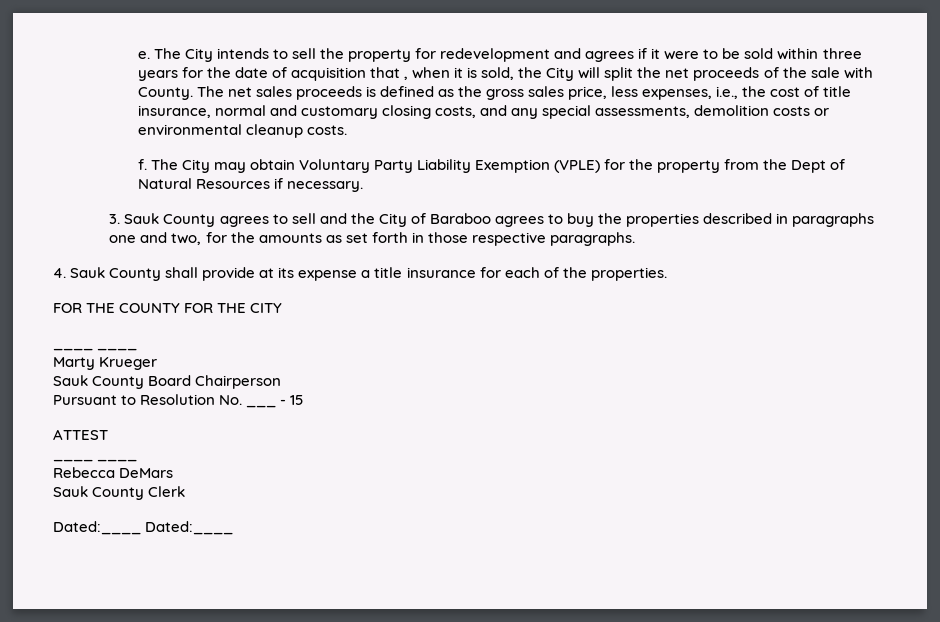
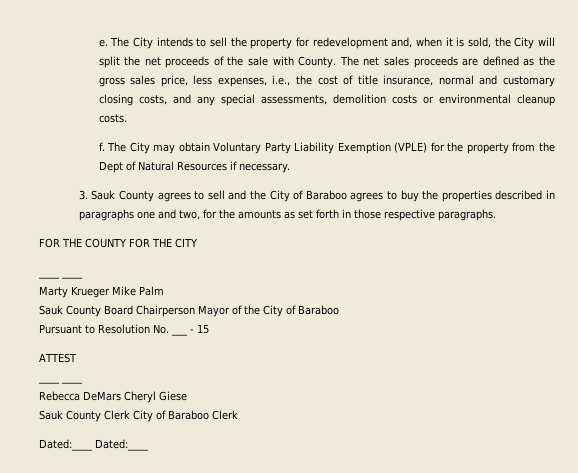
- The City intends to sell the property for redevelopment and agrees if it were to be sold within three years for the date of acquisition that , when it is sold, the City will split the net proceeds of the sale with County.
+ The City intends to sell the property for redevelopment and, when it is sold, the City will split the net proceeds of the sale with County.
- The net sales proceeds is defined as the gross sales price, less expenses, i.e., the cost of title insurance, normal and customary closing costs, and any special assessments, demolition costs or environmental cleanup costs.
+ The net sales proceeds are defined as the gross sales price, less expenses, i.e., the cost of title insurance, normal and customary closing costs, and any special assessments, demolition costs or environmental cleanup costs.
- 4. Sauk County shall provide at its expense a title insurance for each of the properties.
- Marty Krueger
+ Marty Krueger Mike Palm
- Sauk County Board Chairperson
+ Sauk County Board Chairperson Mayor of the City of Baraboo
- Rebecca DeMars
+ Rebecca DeMars Cheryl Giese
- Sauk County Clerk
+ Sauk County Clerk City of Baraboo Clerk

